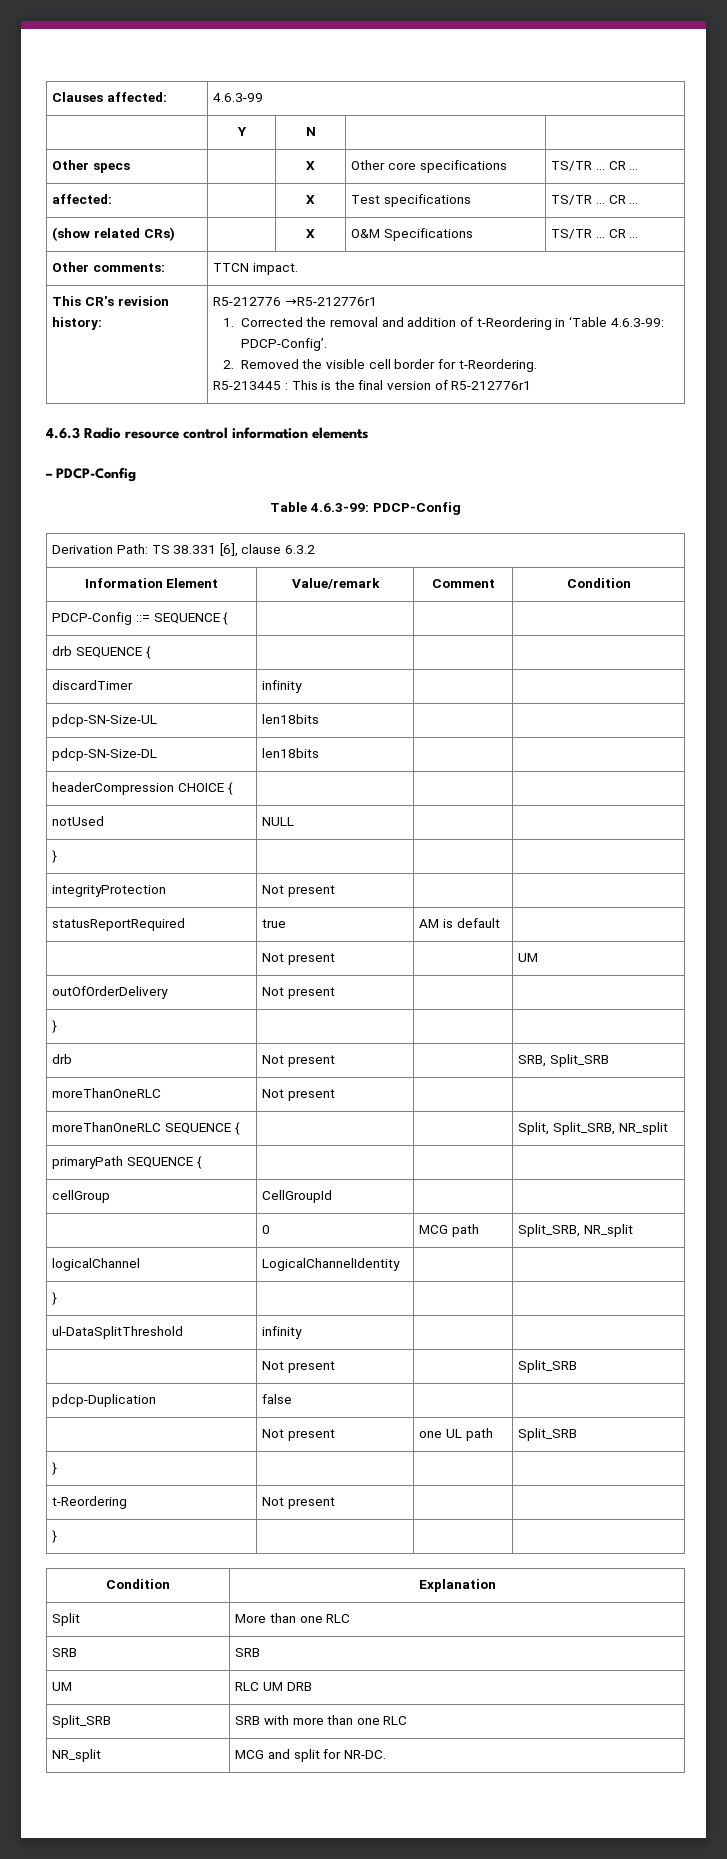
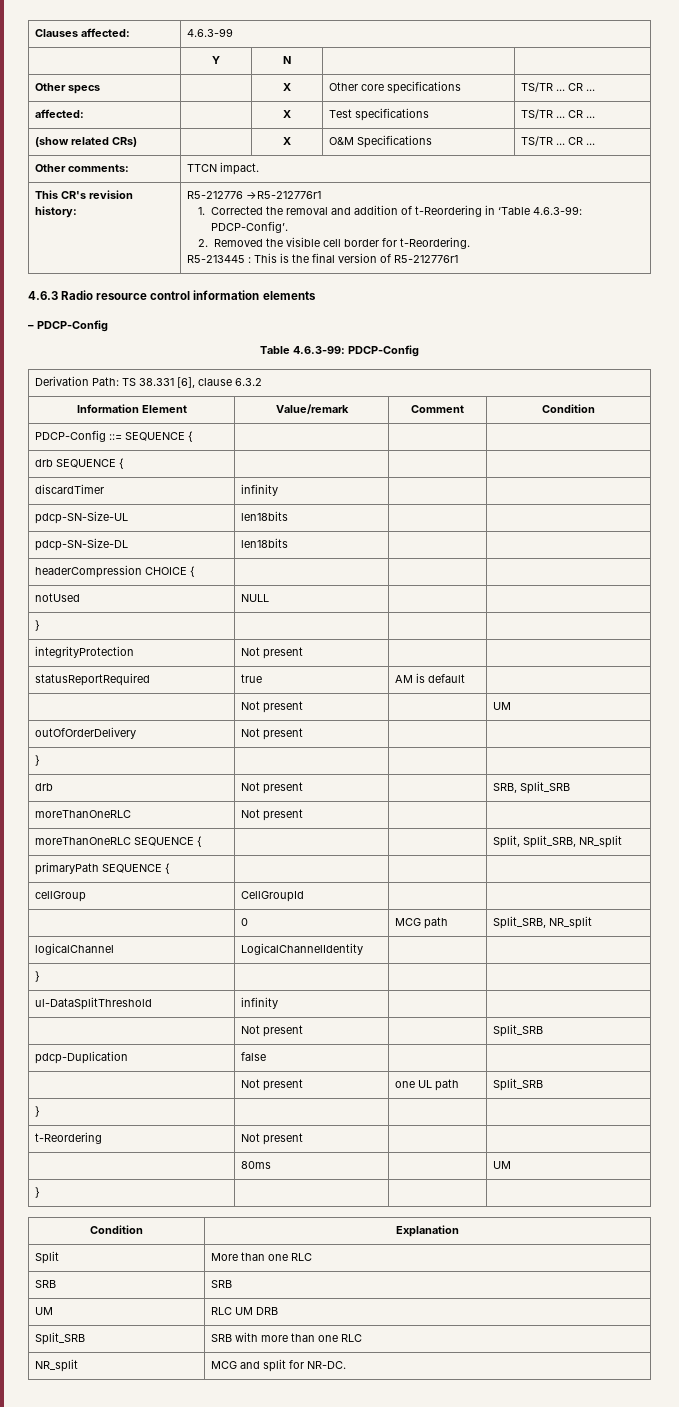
+ | 80ms | | UM

